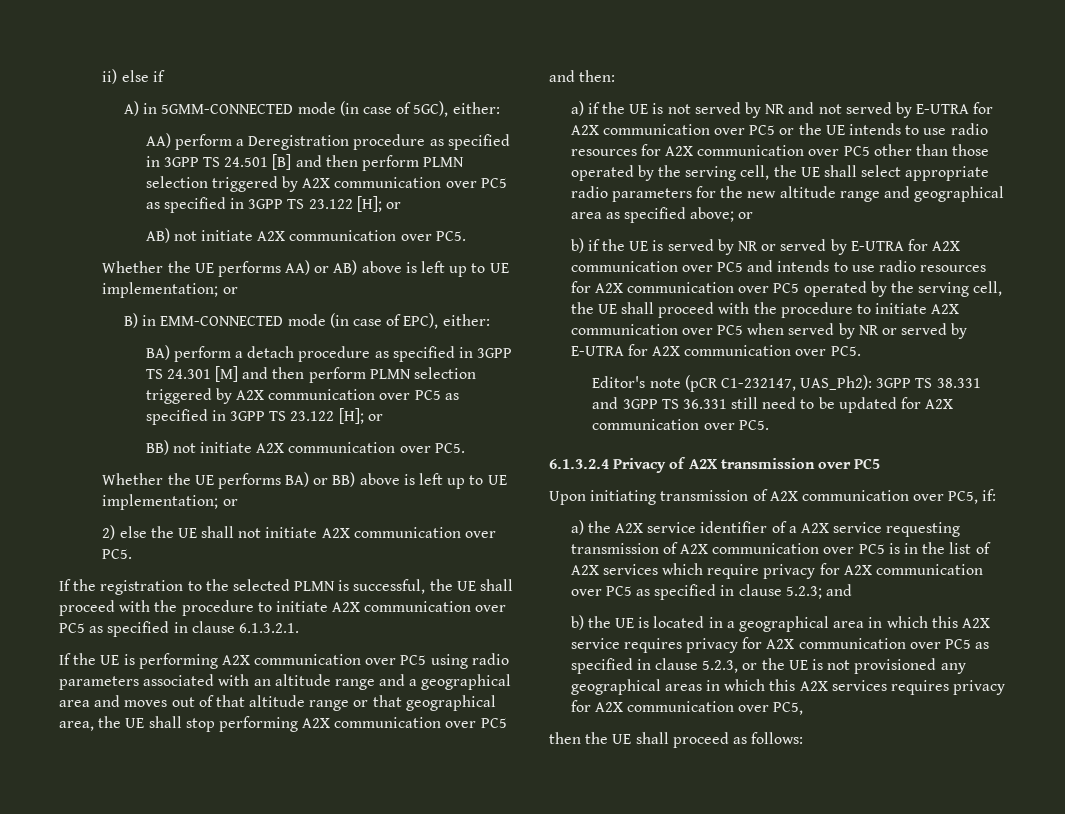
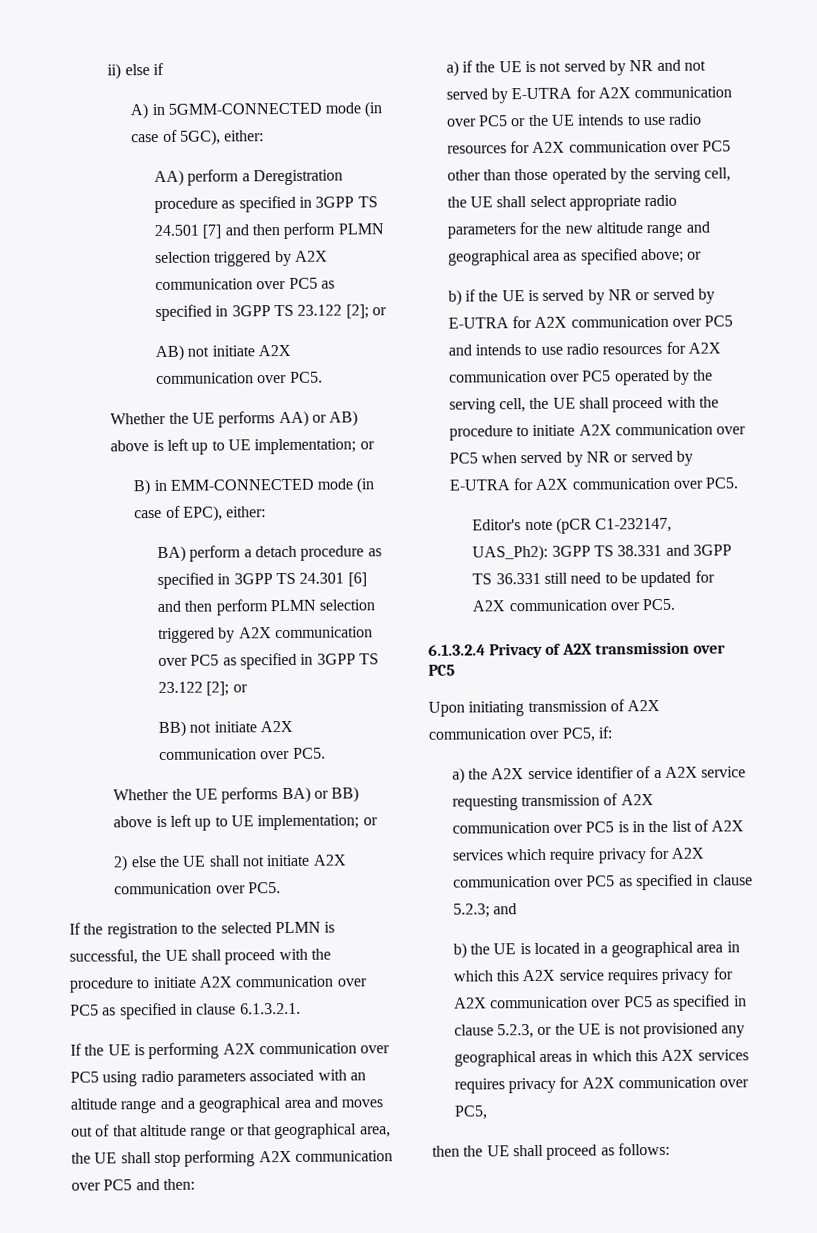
- AA) perform a Deregistration procedure as specified in 3GPP TS 24.501 [B] and then perform PLMN selection triggered by A2X communication over PC5 as specified in 3GPP TS 23.122 [H]; or
+ AA) perform a Deregistration procedure as specified in 3GPP TS 24.501 [7] and then perform PLMN selection triggered by A2X communication over PC5 as specified in 3GPP TS 23.122 [2]; or
- BA) perform a detach procedure as specified in 3GPP TS 24.301 [M] and then perform PLMN selection triggered by A2X communication over PC5 as specified in 3GPP TS 23.122 [H]; or
+ BA) perform a detach procedure as specified in 3GPP TS 24.301 [6] and then perform PLMN selection triggered by A2X communication over PC5 as specified in 3GPP TS 23.122 [2]; or

